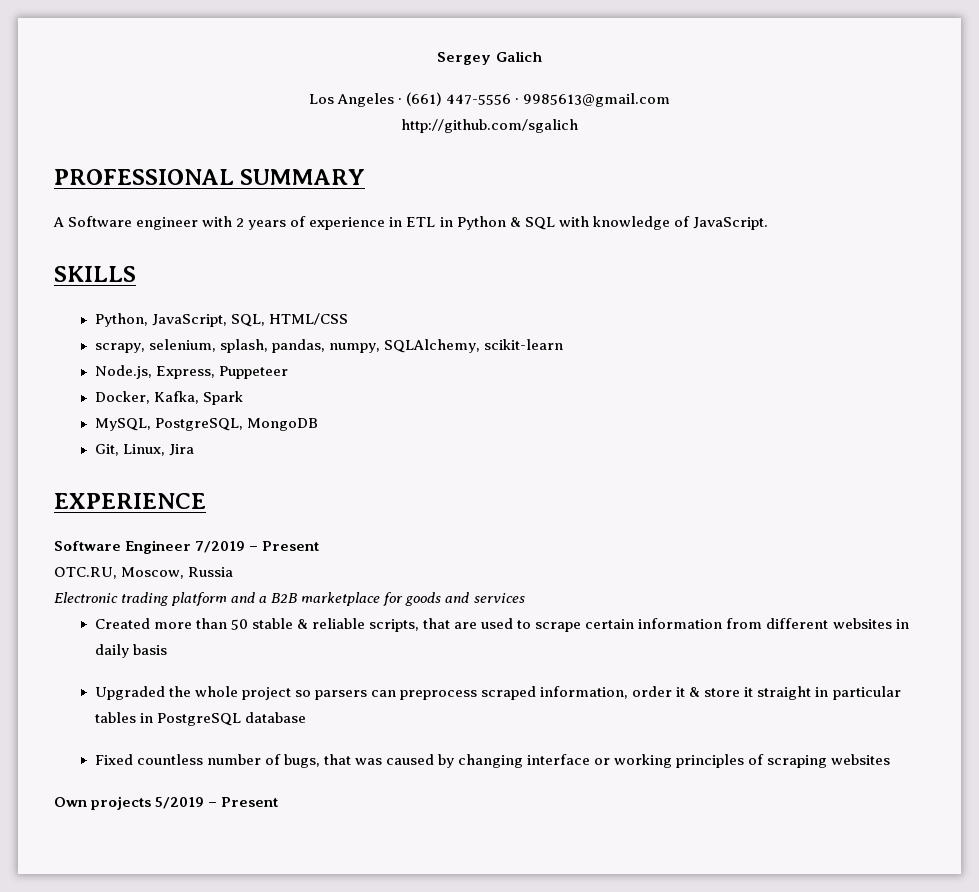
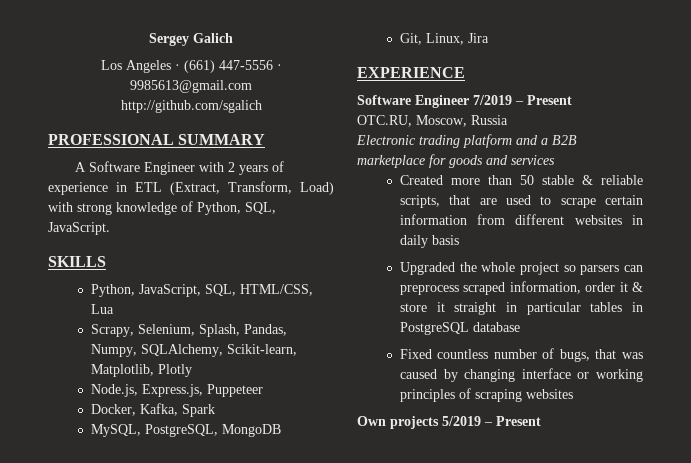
- A Software engineer with 2 years of experience in ETL in Python & SQL with knowledge of JavaScript.
+ A Software Engineer with 2 years of experience in ETL (Extract, Transform, Load) with strong knowledge of Python, SQL, JavaScript.
- Python, JavaScript, SQL, HTML/CSS
- scrapy, selenium, splash, pandas, numpy, SQLAlchemy, scikit-learn
+ Python, JavaScript, SQL, HTML/CSS, Lua
+ Scrapy, Selenium, Splash, Pandas, Numpy, SQLAlchemy, Scikit-learn, Matplotlib, Plotly
- Node.js, Express, Puppeteer
+ Node.js, Express.js, Puppeteer

